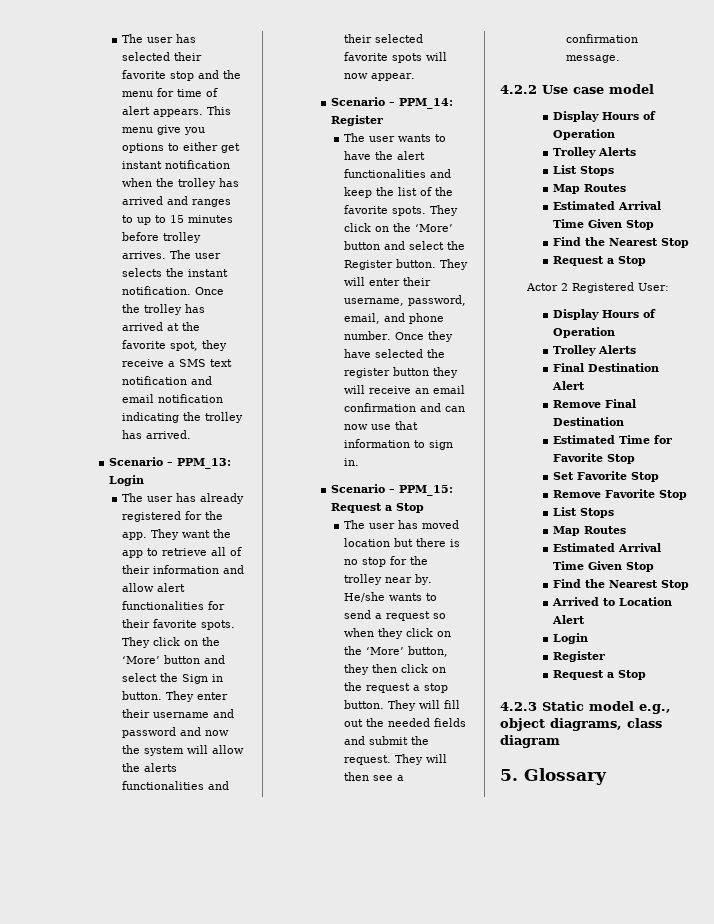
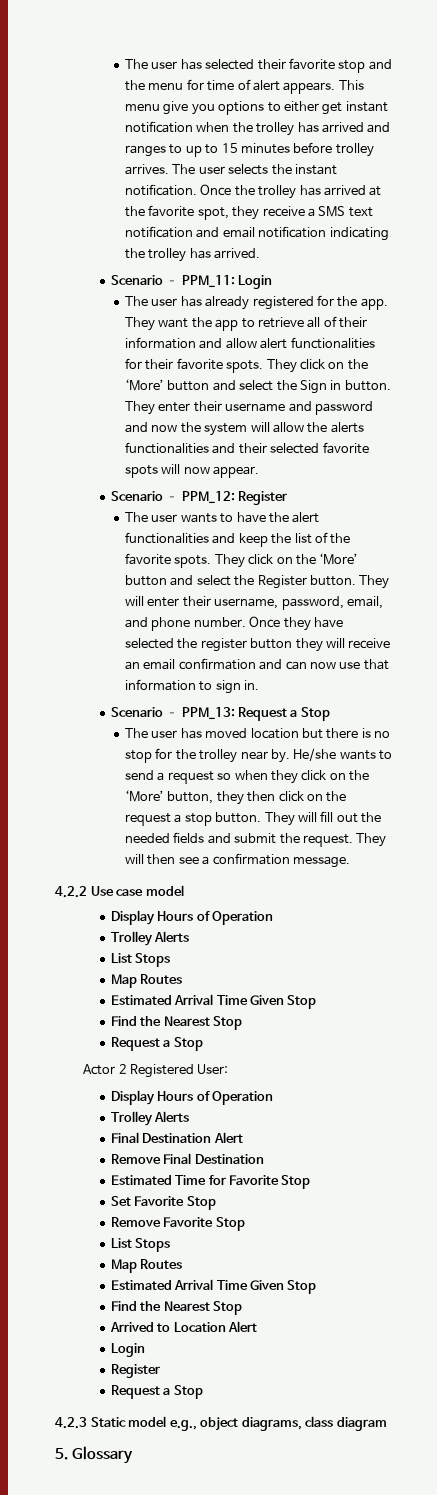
- Scenario – PPM_13: Login
+ Scenario – PPM_11: Login
- Scenario – PPM_14: Register
+ Scenario – PPM_12: Register
- Scenario – PPM_15: Request a Stop
+ Scenario – PPM_13: Request a Stop

